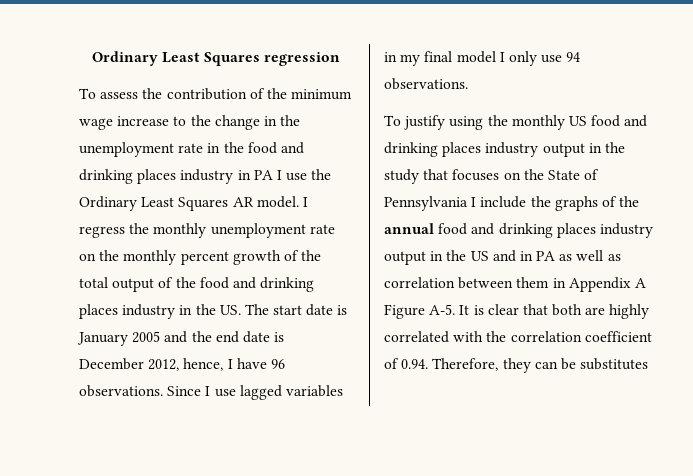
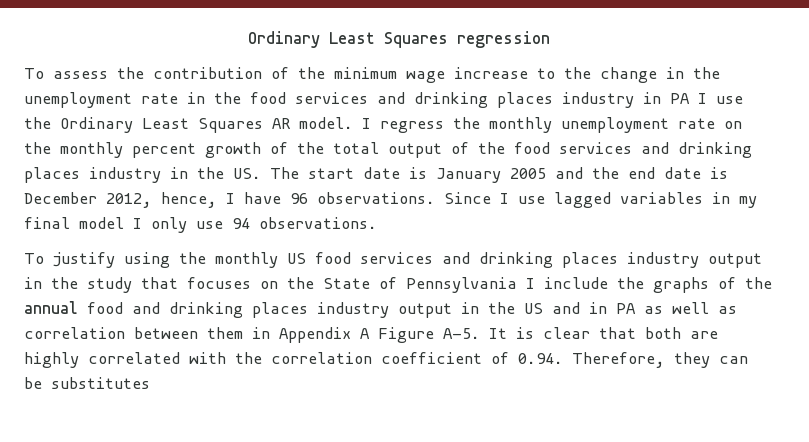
- To assess the contribution of the minimum wage increase to the change in the unemployment rate in the food and drinking places industry in PA I use the Ordinary Least Squares AR model.
+ To assess the contribution of the minimum wage increase to the change in the unemployment rate in the food services and drinking places industry in PA I use the Ordinary Least Squares AR model.
- I regress the monthly unemployment rate on the monthly percent growth of the total output of the food and drinking places industry in the US. The start date is January 2005 and the end date is December 2012, hence, I have 96 observations.
+ I regress the monthly unemployment rate on the monthly percent growth of the total output of the food services and drinking places industry in the US. The start date is January 2005 and the end date is December 2012, hence, I have 96 observations.
- To justify using the monthly US food and drinking places industry output in the study that focuses on the State of Pennsylvania I include the graphs of the annual food and drinking places industry output in the US and in PA as well as correlation between them in Appendix A Figure A-5. It is clear that both are highly correlated with the correlation coefficient of 0.94. Therefore, they can be substitutes
+ To justify using the monthly US food services and drinking places industry output in the study that focuses on the State of Pennsylvania I include the graphs of the annual food and drinking places industry output in the US and in PA as well as correlation between them in Appendix A Figure A-5. It is clear that both are highly correlated with the correlation coefficient of 0.94. Therefore, they can be substitutes

